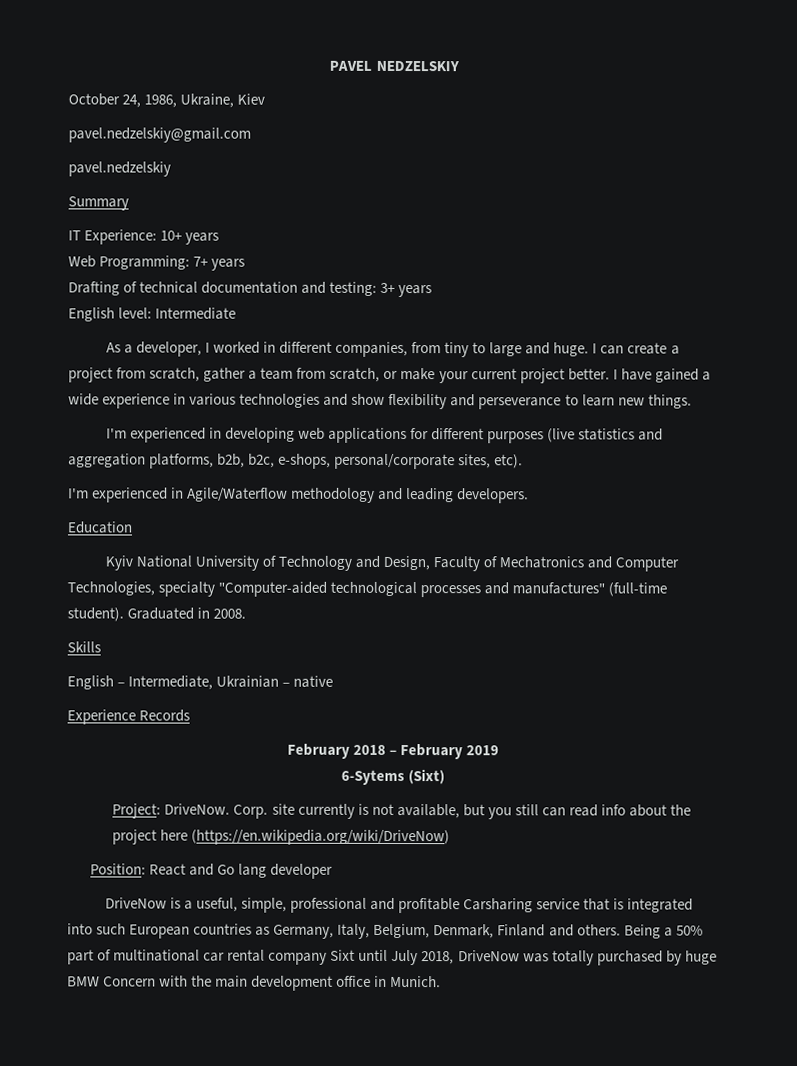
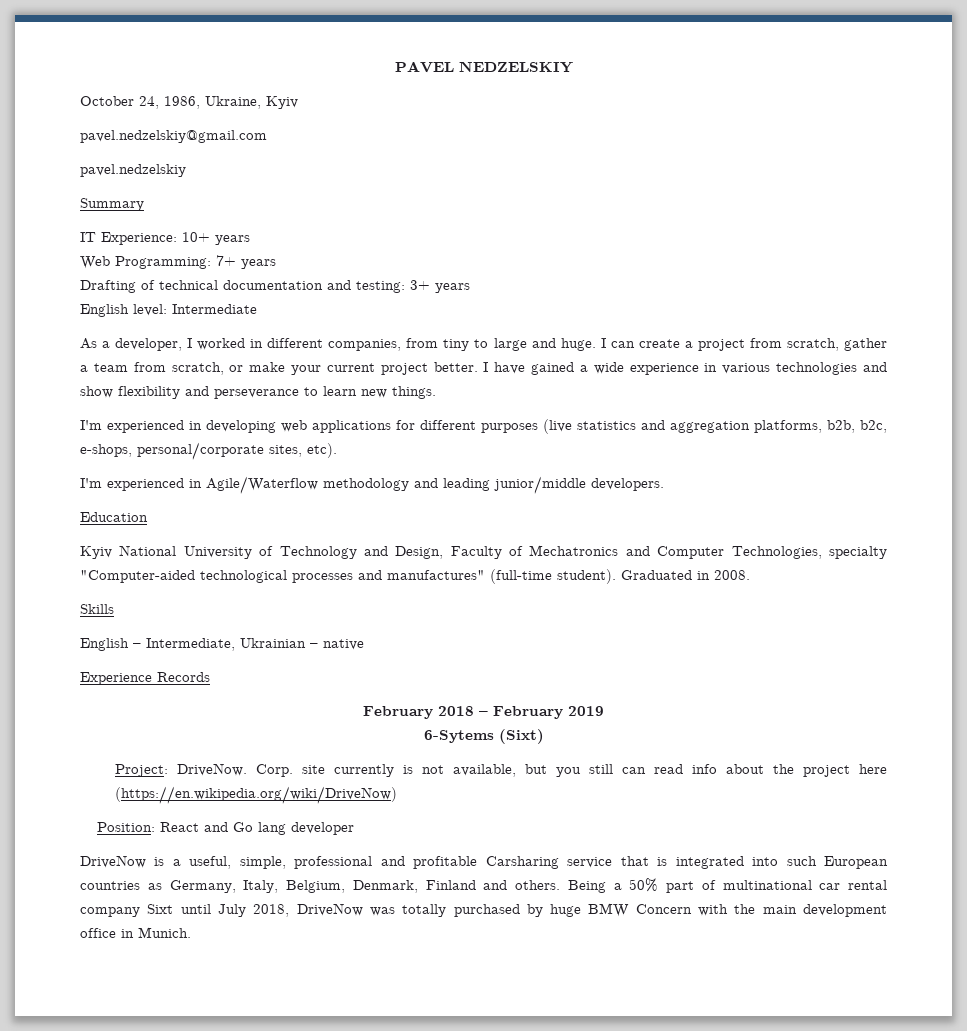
- October 24, 1986, Ukraine, Kiev
+ October 24, 1986, Ukraine, Kyiv
- I'm experienced in Agile/Waterflow methodology and leading developers.
+ I'm experienced in Agile/Waterflow methodology and leading junior/middle developers.

